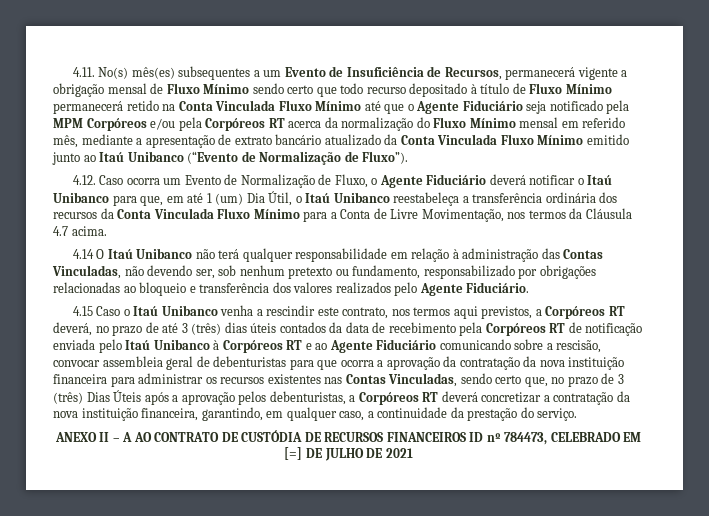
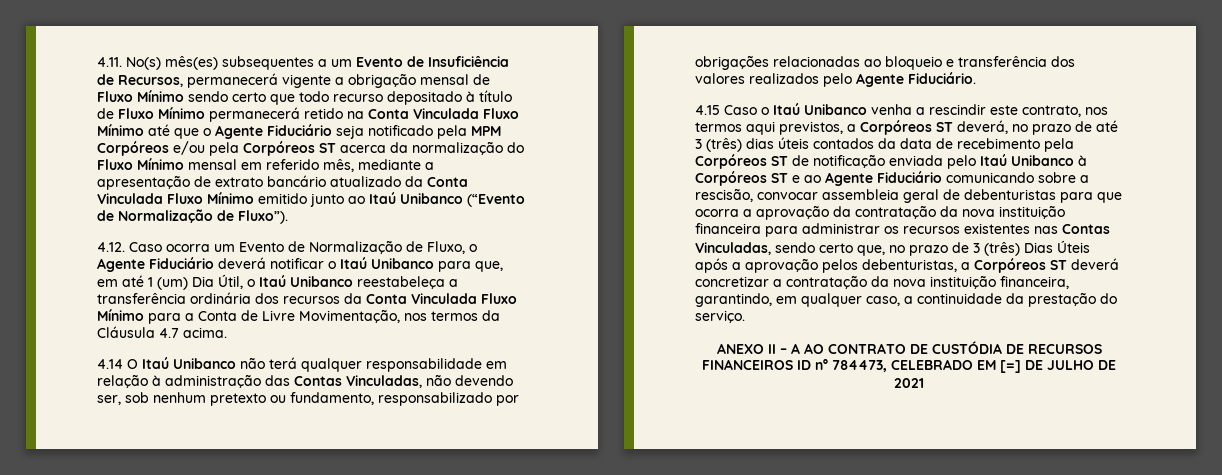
- 4.11. No(s) mês(es) subsequentes a um Evento de Insuficiência de Recursos, permanecerá vigente a obrigação mensal de Fluxo Mínimo sendo certo que todo recurso depositado à título de Fluxo Mínimo permanecerá retido na Conta Vinculada Fluxo Mínimo até que o Agente Fiduciário seja notificado pela MPM Corpóreos e/ou pela Corpóreos RT acerca da normalização do Fluxo Mínimo mensal em referido mês, mediante a apresentação de extrato bancário atualizado da Conta Vinculada Fluxo Mínimo emitido junto ao Itaú Unibanco (“Evento de Normalização de Fluxo”).
+ 4.11. No(s) mês(es) subsequentes a um Evento de Insuficiência de Recursos, permanecerá vigente a obrigação mensal de Fluxo Mínimo sendo certo que todo recurso depositado à título de Fluxo Mínimo permanecerá retido na Conta Vinculada Fluxo Mínimo até que o Agente Fiduciário seja notificado pela MPM Corpóreos e/ou pela Corpóreos ST acerca da normalização do Fluxo Mínimo mensal em referido mês, mediante a apresentação de extrato bancário atualizado da Conta Vinculada Fluxo Mínimo emitido junto ao Itaú Unibanco (“Evento de Normalização de Fluxo”).
- 4.15 Caso o Itaú Unibanco venha a rescindir este contrato, nos termos aqui previstos, a Corpóreos RT deverá, no prazo de até 3 (três) dias úteis contados da data de recebimento pela Corpóreos RT de notificação enviada pelo Itaú Unibanco à Corpóreos RT e ao Agente Fiduciário comunicando sobre a rescisão, convocar assembleia geral de debenturistas para que ocorra a aprovação da contratação da nova instituição financeira para administrar os recursos existentes nas Contas Vinculadas, sendo certo que, no prazo de 3 (três) Dias Úteis após a aprovação pelos debenturistas, a Corpóreos RT deverá concretizar a contratação da nova instituição financeira, garantindo, em qualquer caso, a continuidade da prestação do serviço.
+ 4.15 Caso o Itaú Unibanco venha a rescindir este contrato, nos termos aqui previstos, a Corpóreos ST deverá, no prazo de até 3 (três) dias úteis contados da data de recebimento pela Corpóreos ST de notificação enviada pelo Itaú Unibanco à Corpóreos ST e ao Agente Fiduciário comunicando sobre a rescisão, convocar assembleia geral de debenturistas para que ocorra a aprovação da contratação da nova instituição financeira para administrar os recursos existentes nas Contas Vinculadas, sendo certo que, no prazo de 3 (três) Dias Úteis após a aprovação pelos debenturistas, a Corpóreos ST deverá concretizar a contratação da nova instituição financeira, garantindo, em qualquer caso, a continuidade da prestação do serviço.

